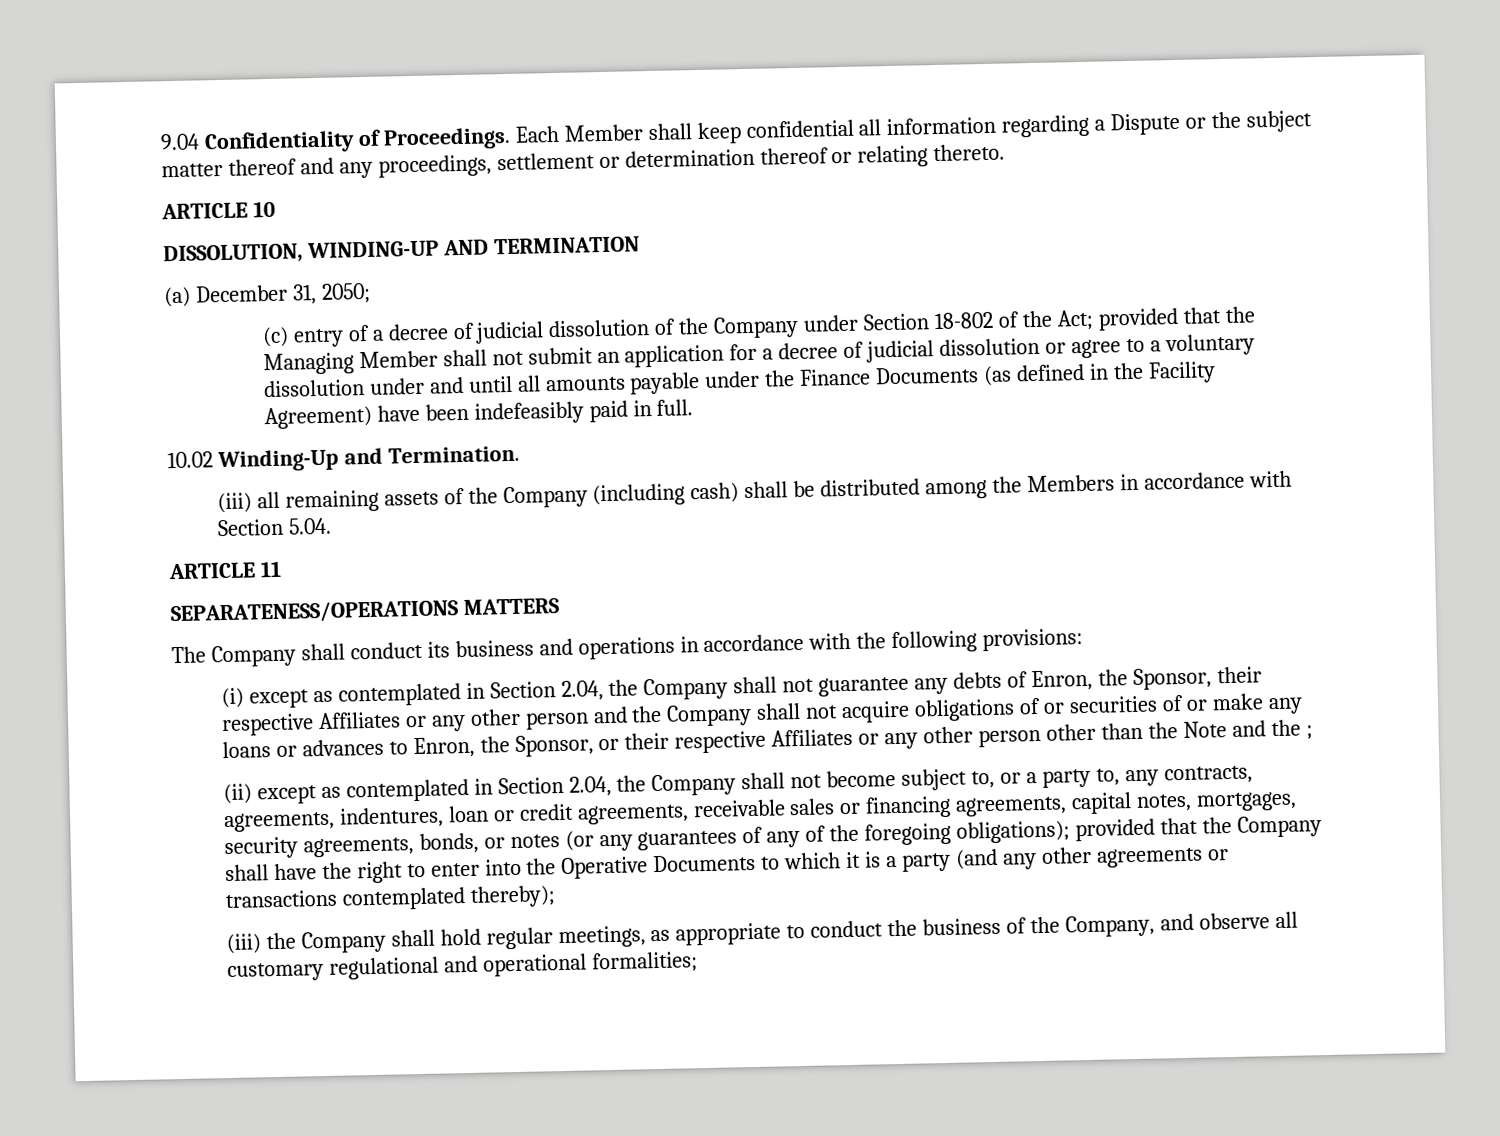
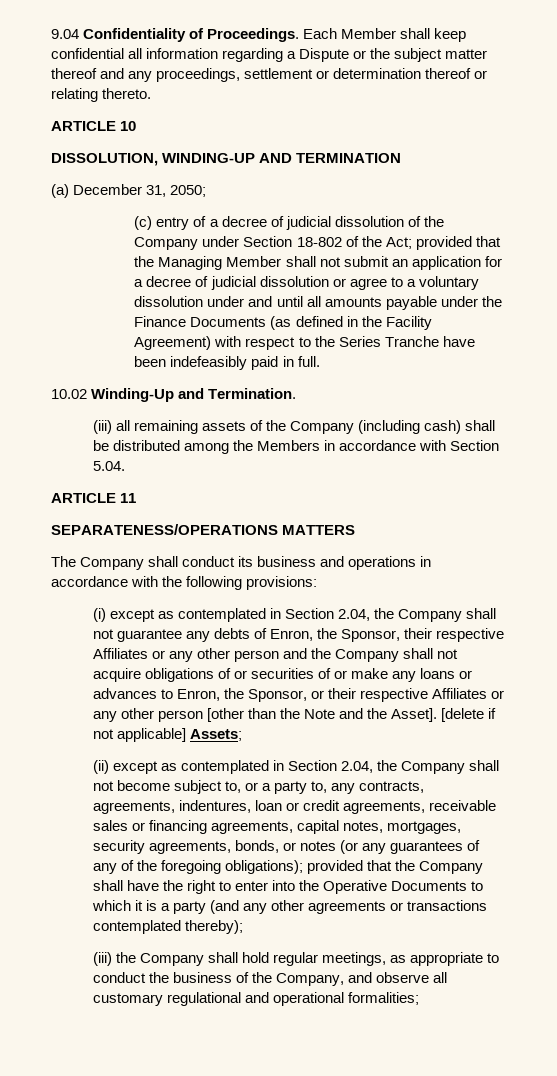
- provided that the Managing Member shall not submit an application for a decree of judicial dissolution or agree to a voluntary dissolution under and until all amounts payable under the Finance Documents (as defined in the Facility Agreement) have been indefeasibly paid in full.
+ provided that the Managing Member shall not submit an application for a decree of judicial dissolution or agree to a voluntary dissolution under and until all amounts payable under the Finance Documents (as defined in the Facility Agreement) with respect to the Series Tranche have been indefeasibly paid in full.
- (i) except as contemplated in Section 2.04, the Company shall not guarantee any debts of Enron, the Sponsor, their respective Affiliates or any other person and the Company shall not acquire obligations of or securities of or make any loans or advances to Enron, the Sponsor, or their respective Affiliates or any other person other than the Note and the ;
+ (i) except as contemplated in Section 2.04, the Company shall not guarantee any debts of Enron, the Sponsor, their respective Affiliates or any other person and the Company shall not acquire obligations of or securities of or make any loans or advances to Enron, the Sponsor, or their respective Affiliates or any other person [other than the Note and the Asset]. [delete if not applicable] Assets;

